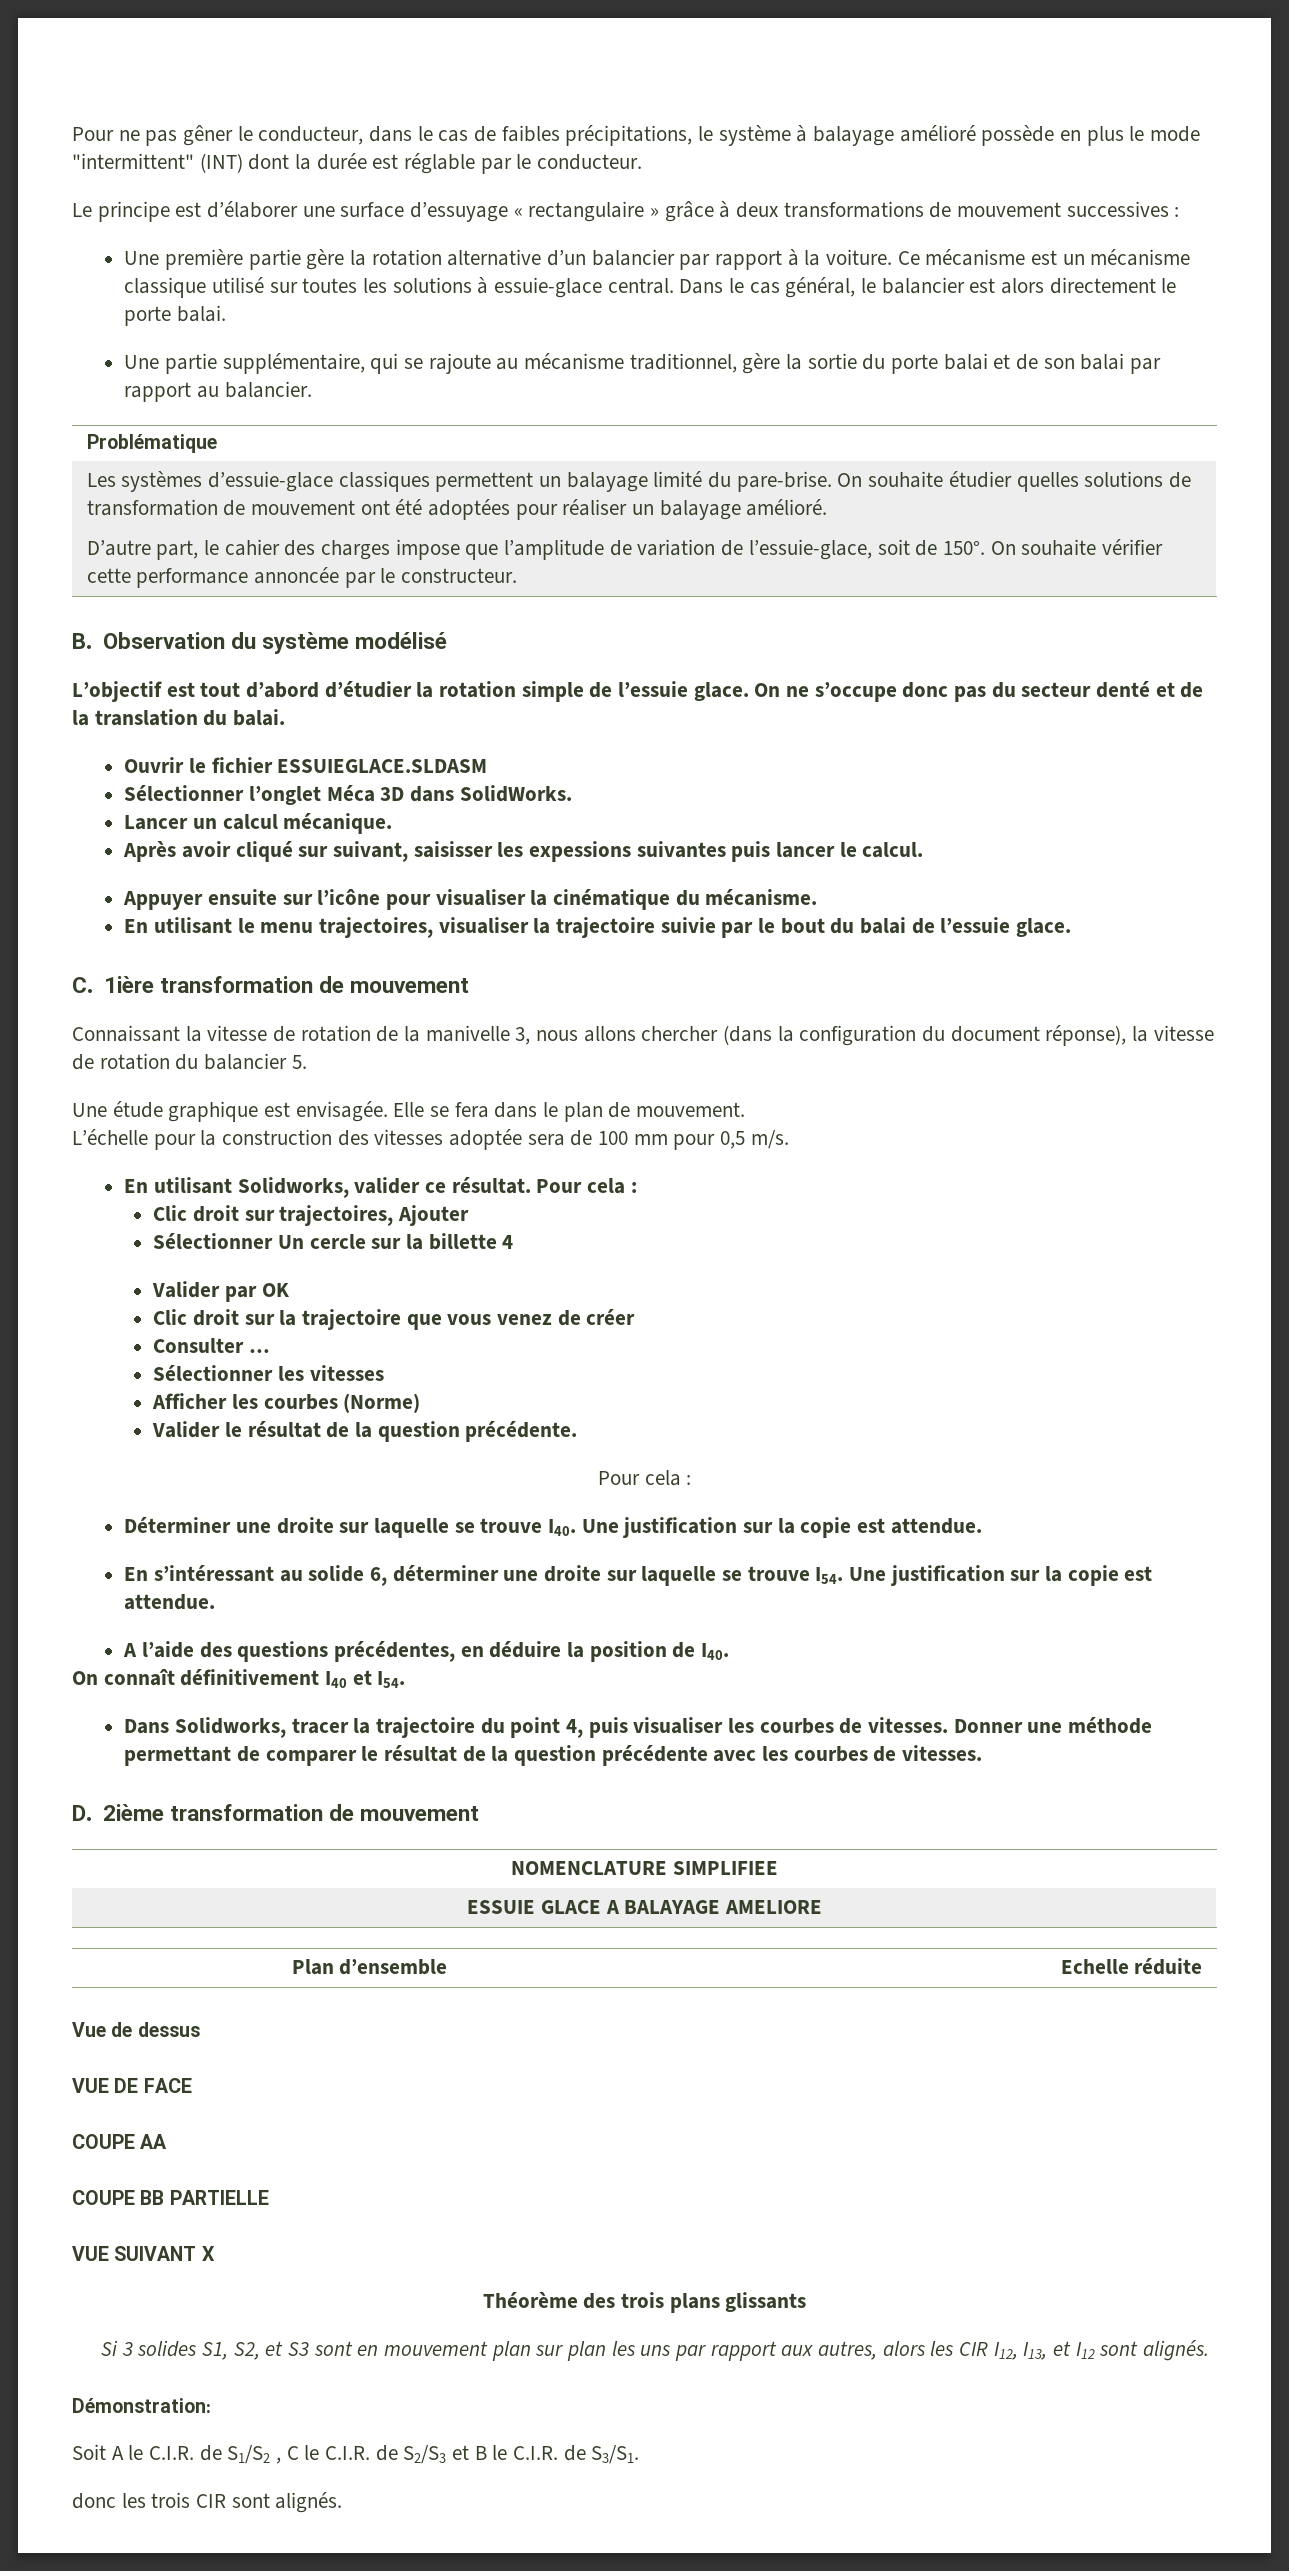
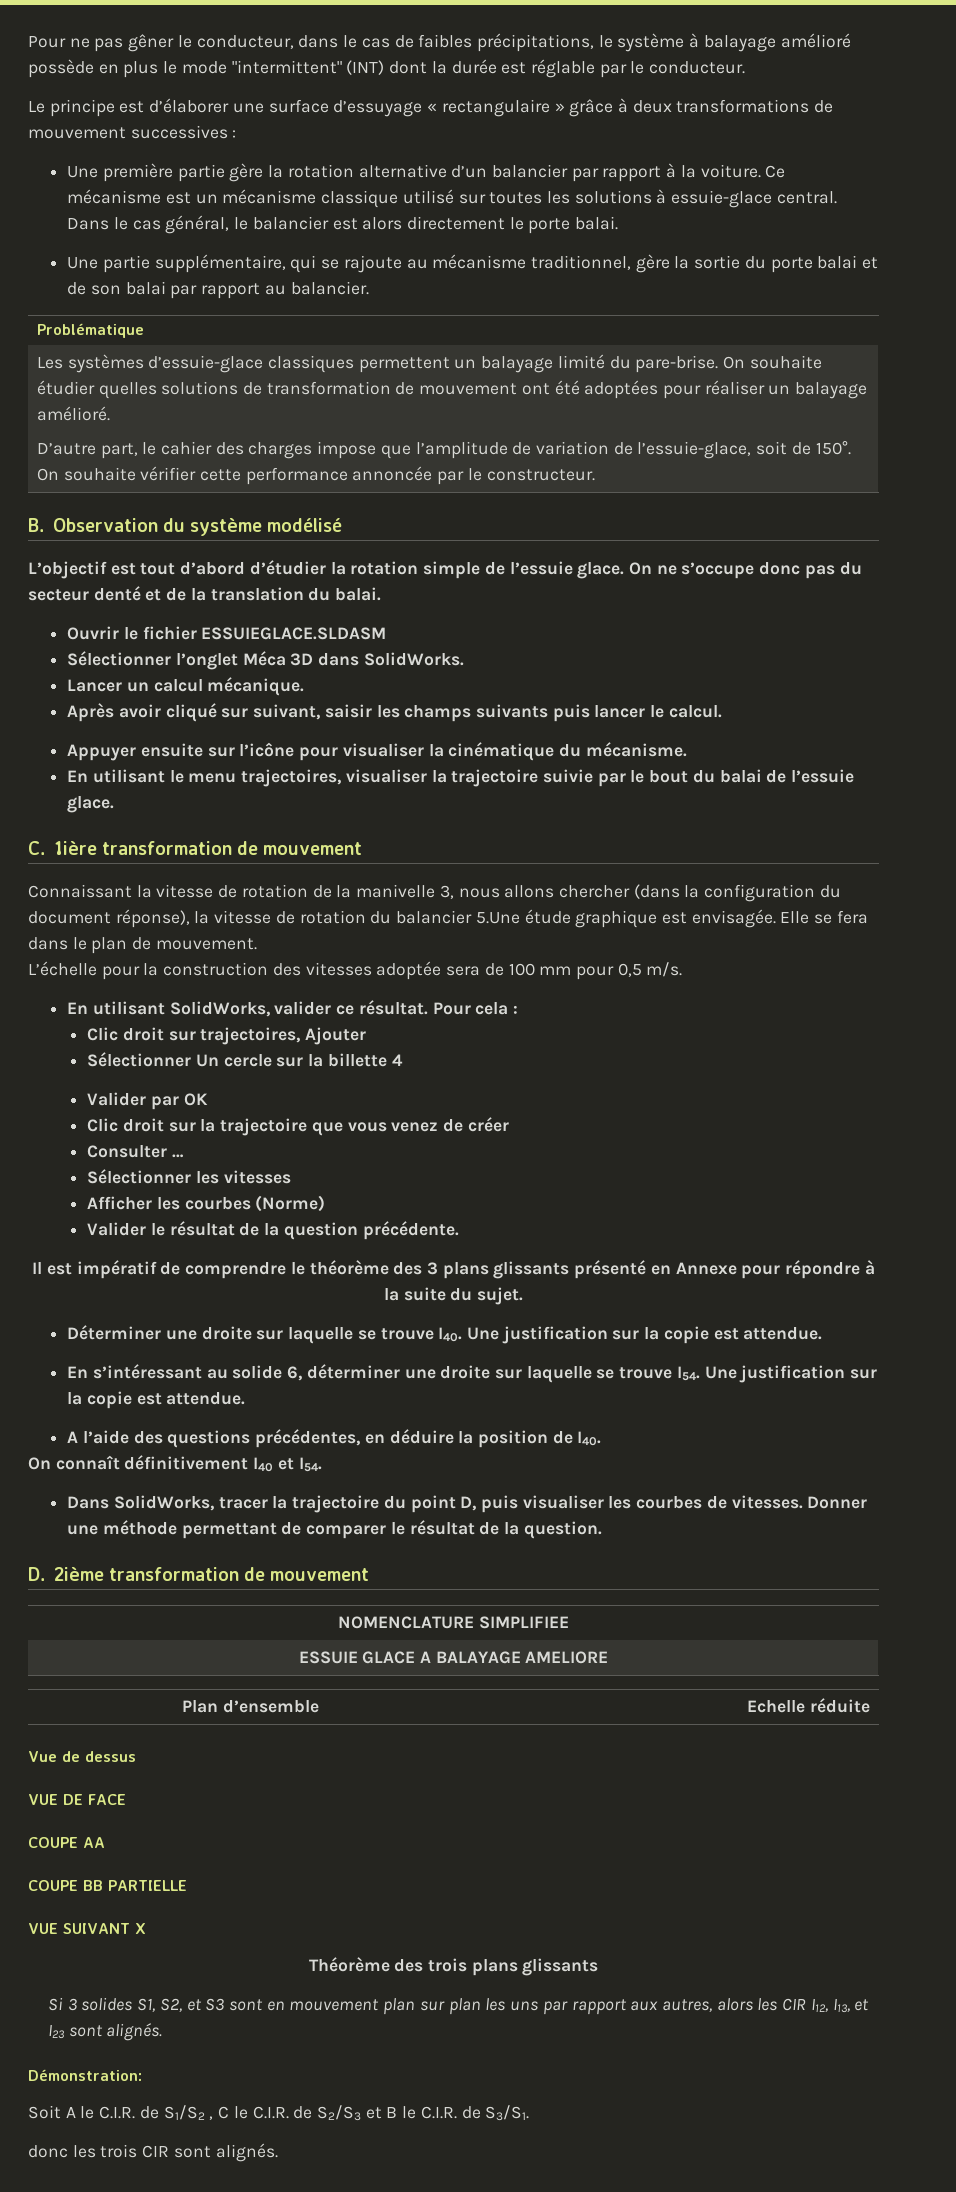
- Après avoir cliqué sur suivant, saisisser les expessions suivantes puis lancer le calcul.
+ Après avoir cliqué sur suivant, saisir les champs suivants puis lancer le calcul.
- Connaissant la vitesse de rotation de la manivelle 3, nous allons chercher (dans la configuration du document réponse), la vitesse de rotation du balancier 5.
- Une étude graphique est envisagée.
+ Connaissant la vitesse de rotation de la manivelle 3, nous allons chercher (dans la configuration du document réponse), la vitesse de rotation du balancier 5.Une étude graphique est envisagée.
- En utilisant Solidworks, valider ce résultat.
+ En utilisant SolidWorks, valider ce résultat.
  Valider le résultat de la question précédente.
- Pour cela :
+ Il est impératif de comprendre le théorème des 3 plans glissants présenté en Annexe pour répondre à la suite du sujet.
- Dans Solidworks, tracer la trajectoire du point 4, puis visualiser les courbes de vitesses.
+ Dans SolidWorks, tracer la trajectoire du point D, puis visualiser les courbes de vitesses.
- Donner une méthode permettant de comparer le résultat de la question précédente avec les courbes de vitesses.
+ Donner une méthode permettant de comparer le résultat de la question.
- Si 3 solides S1, S2, et S3 sont en mouvement plan sur plan les uns par rapport aux autres, alors les CIR I12, I13, et I12 sont alignés.
+ Si 3 solides S1, S2, et S3 sont en mouvement plan sur plan les uns par rapport aux autres, alors les CIR I12, I13, et I23 sont alignés.

